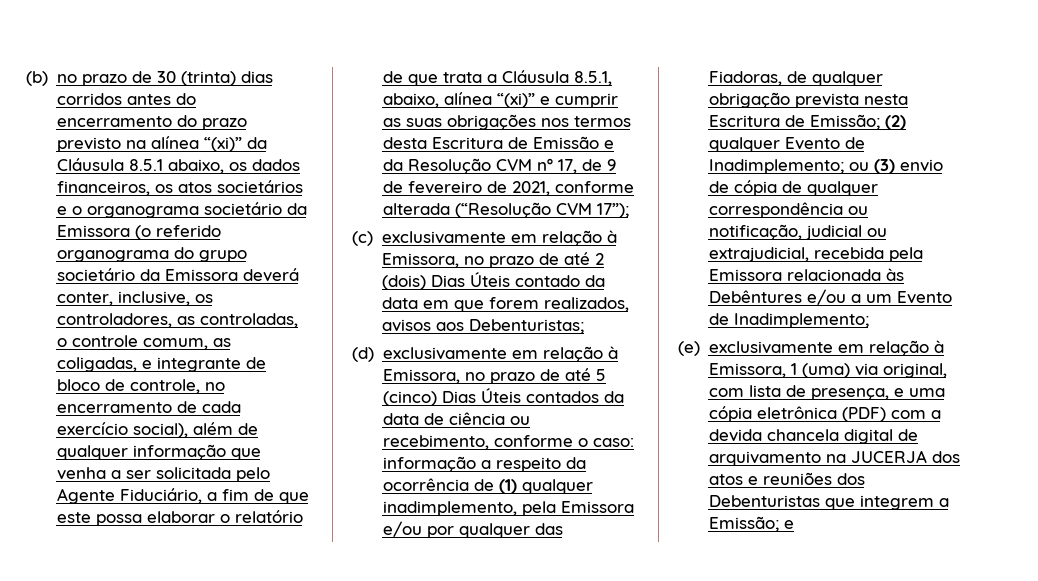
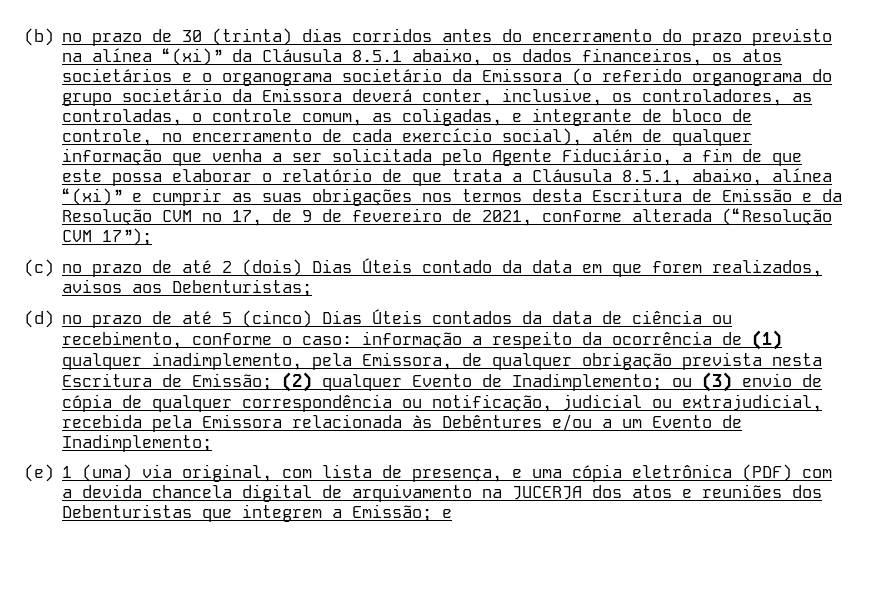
- (c) exclusivamente em relação à Emissora, no prazo de até 2 (dois) Dias Úteis contado da data em que forem realizados, avisos aos Debenturistas;
+ (c) no prazo de até 2 (dois) Dias Úteis contado da data em que forem realizados, avisos aos Debenturistas;
- (d) exclusivamente em relação à Emissora, no prazo de até 5 (cinco) Dias Úteis contados da data de ciência ou recebimento, conforme o caso:
+ (d) no prazo de até 5 (cinco) Dias Úteis contados da data de ciência ou recebimento, conforme o caso:
- informação a respeito da ocorrência de (1) qualquer inadimplemento, pela Emissora e/ou por qualquer das Fiadoras, de qualquer obrigação prevista nesta Escritura de Emissão;
+ informação a respeito da ocorrência de (1) qualquer inadimplemento, pela Emissora, de qualquer obrigação prevista nesta Escritura de Emissão;
- (e) exclusivamente em relação à Emissora, 1 (uma) via original, com lista de presença, e uma cópia eletrônica (PDF) com a devida chancela digital de arquivamento na JUCERJA dos atos e reuniões dos Debenturistas que integrem a Emissão; e
+ (e) 1 (uma) via original, com lista de presença, e uma cópia eletrônica (PDF) com a devida chancela digital de arquivamento na JUCERJA dos atos e reuniões dos Debenturistas que integrem a Emissão; e

